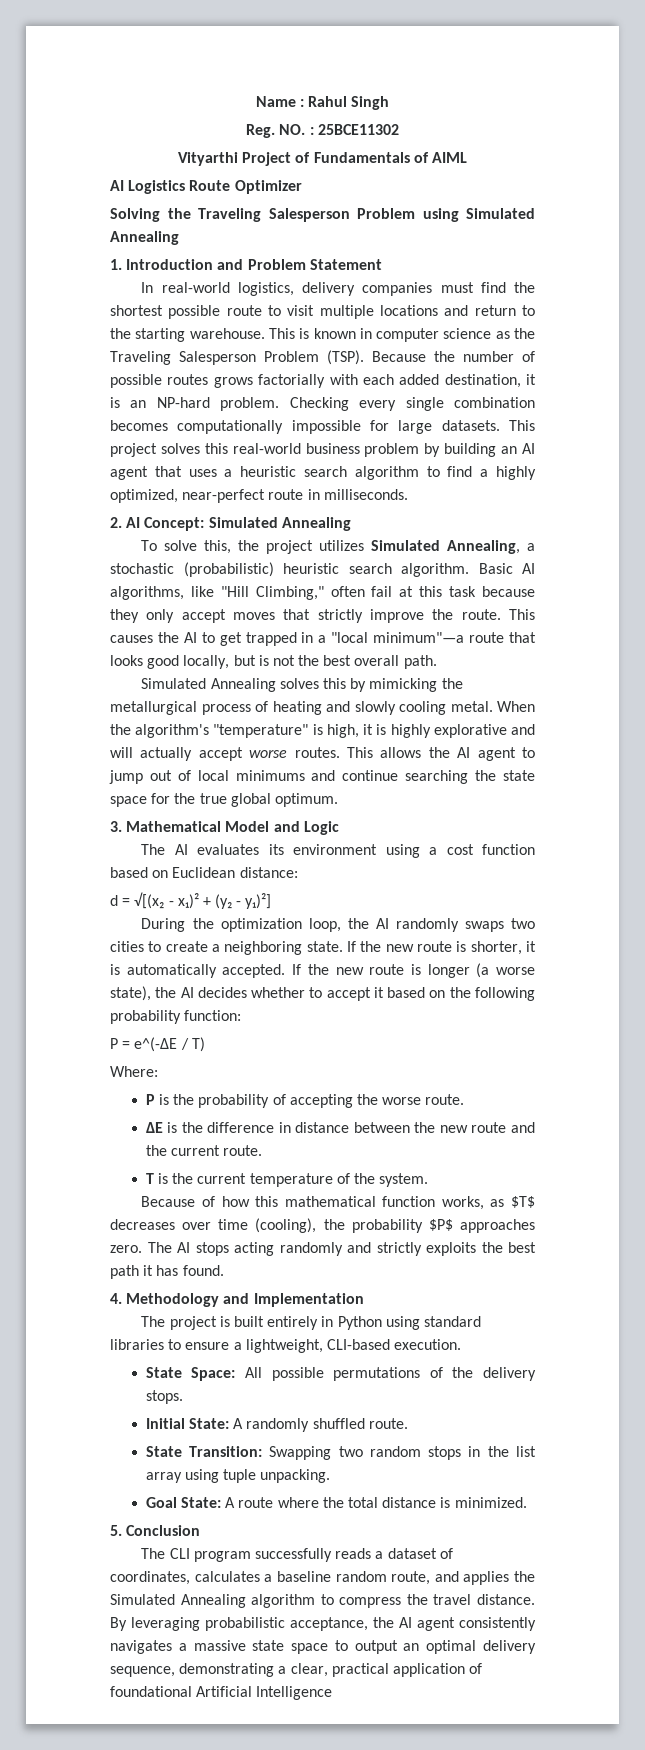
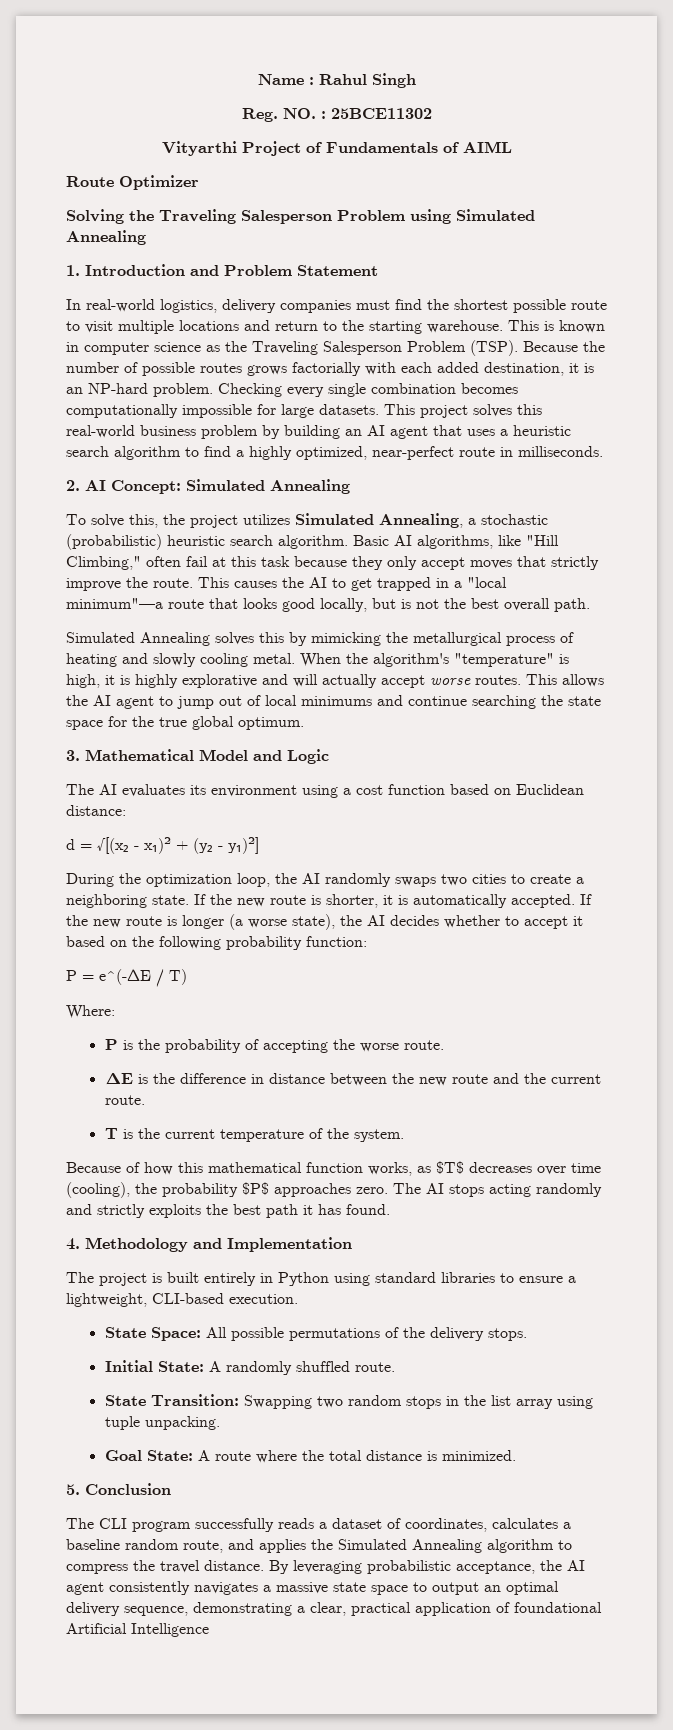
- AI Logistics Route Optimizer
+ Route Optimizer

